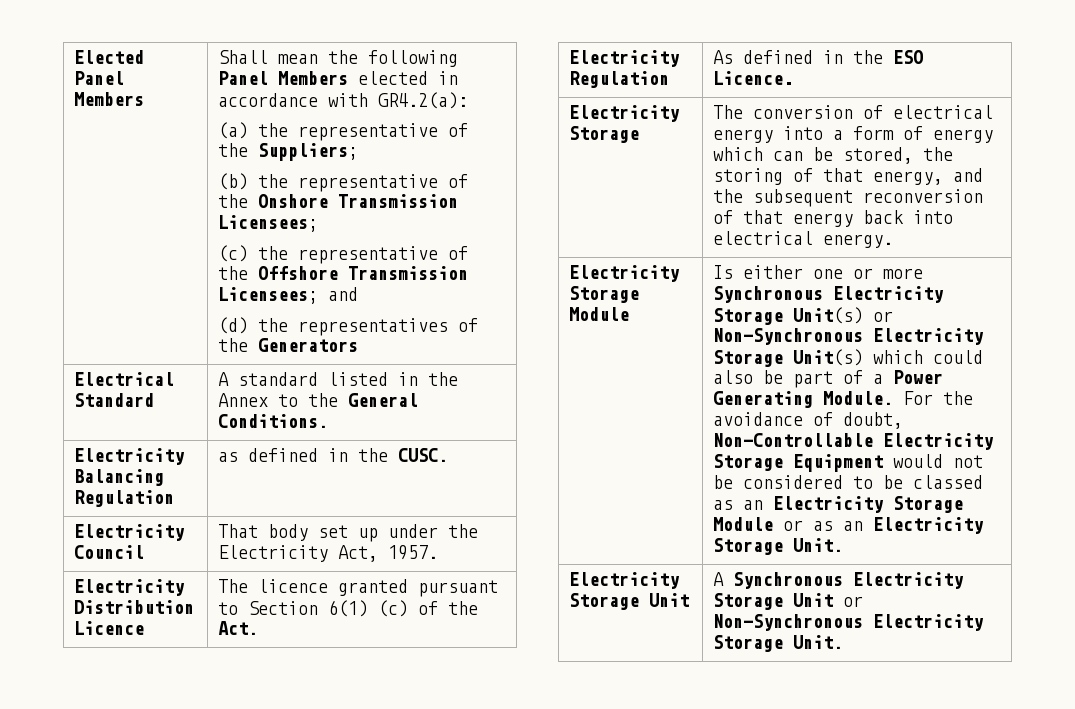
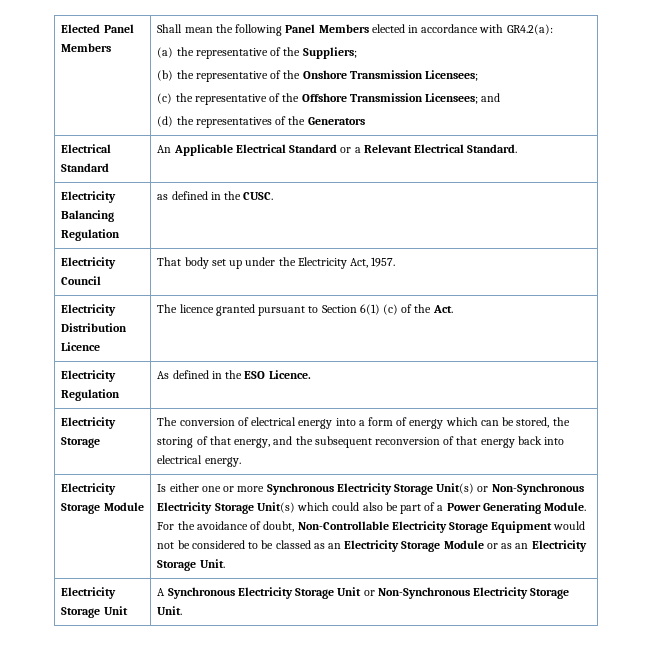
- Electrical Standard | A standard listed in the Annex to the General Conditions.
+ Electrical Standard | An Applicable Electrical Standard or a Relevant Electrical Standard.

